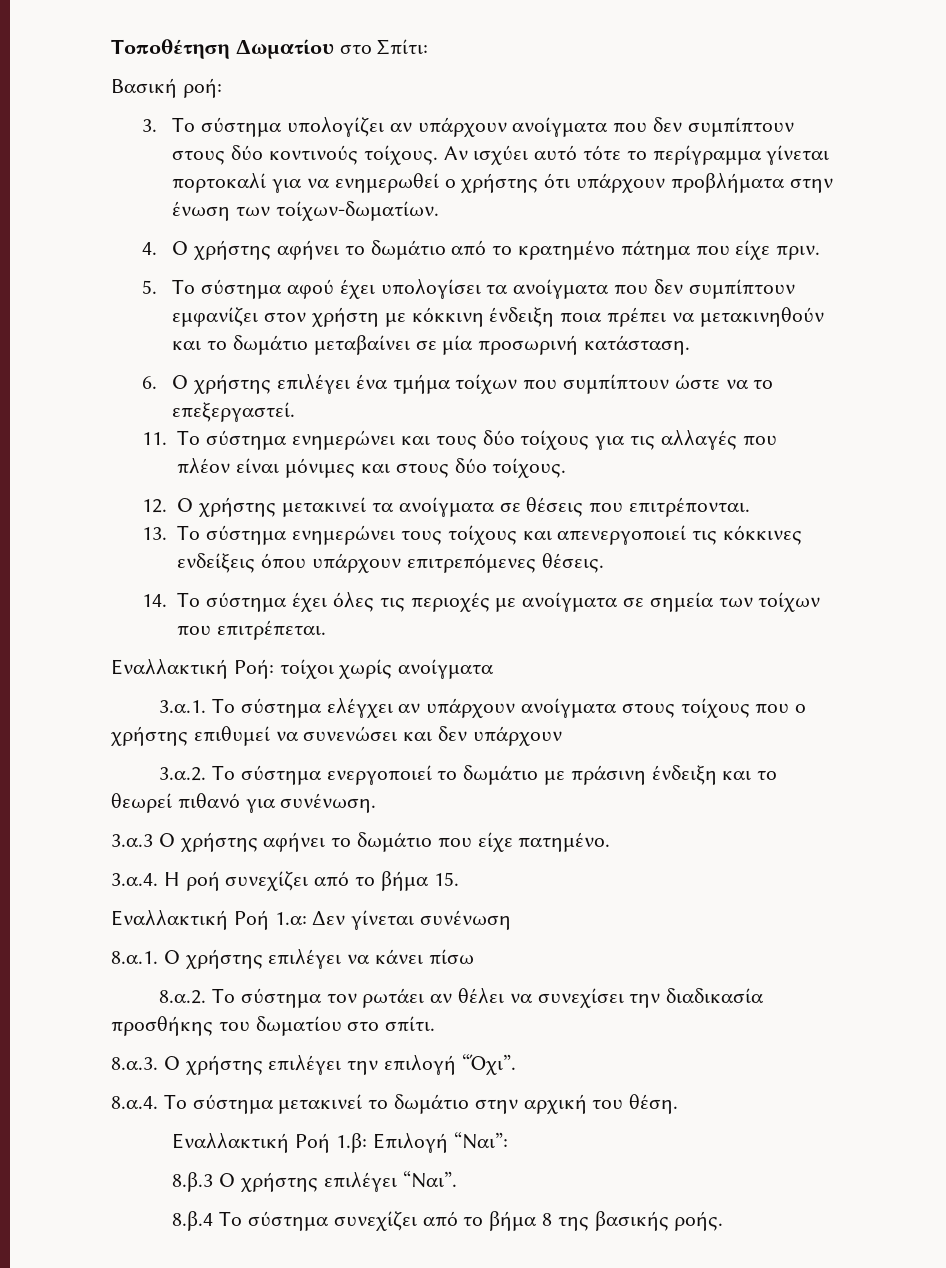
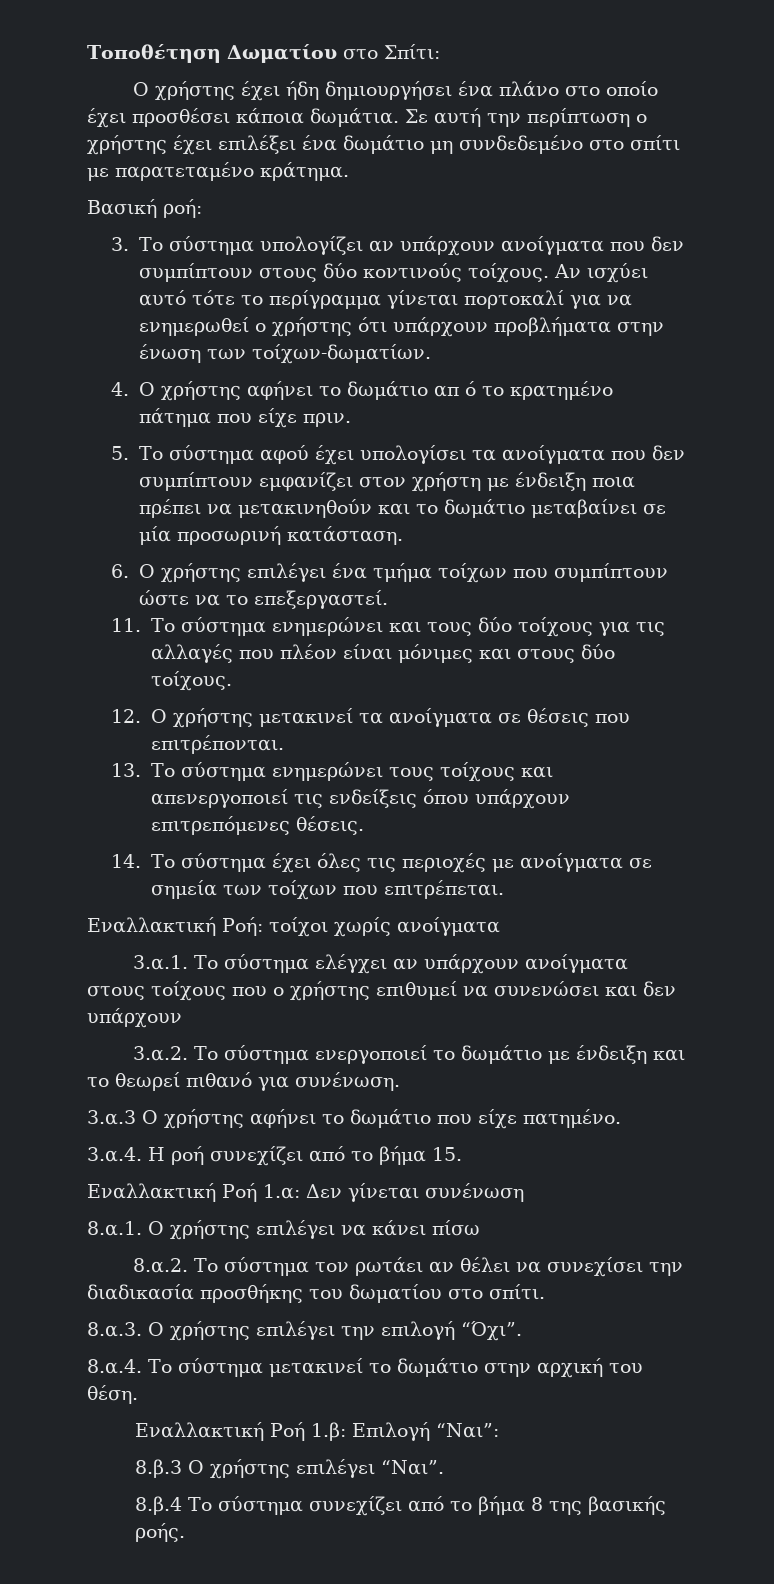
+ Ο χρήστης έχει ήδη δημιουργήσει ένα πλάνο στο οποίο έχει προσθέσει κάποια δωμάτια. Σε αυτή την περίπτωση ο χρήστης έχει επιλέξει ένα δωμάτιο μη συνδεδεμένο στο σπίτι με παρατεταμένο κράτημα.
- 4. Ο χρήστης αφήνει το δωμάτιο από το κρατημένο πάτημα που είχε πριν.
+ 4. Ο χρήστης αφήνει το δωμάτιο απ ό το κρατημένο πάτημα που είχε πριν.
- 5. Το σύστημα αφού έχει υπολογίσει τα ανοίγματα που δεν συμπίπτουν εμφανίζει στον χρήστη με κόκκινη ένδειξη ποια πρέπει να μετακινηθούν και το δωμάτιο μεταβαίνει σε μία προσωρινή κατάσταση.
+ 5. Το σύστημα αφού έχει υπολογίσει τα ανοίγματα που δεν συμπίπτουν εμφανίζει στον χρήστη με ένδειξη ποια πρέπει να μετακινηθούν και το δωμάτιο μεταβαίνει σε μία προσωρινή κατάσταση.
- 13. Το σύστημα ενημερώνει τους τοίχους και απενεργοποιεί τις κόκκινες ενδείξεις όπου υπάρχουν επιτρεπόμενες θέσεις.
+ 13. Το σύστημα ενημερώνει τους τοίχους και απενεργοποιεί τις ενδείξεις όπου υπάρχουν επιτρεπόμενες θέσεις.
- 3.α.2. Το σύστημα ενεργοποιεί το δωμάτιο με πράσινη ένδειξη και το θεωρεί πιθανό για συνένωση.
+ 3.α.2. Το σύστημα ενεργοποιεί το δωμάτιο με ένδειξη και το θεωρεί πιθανό για συνένωση.

